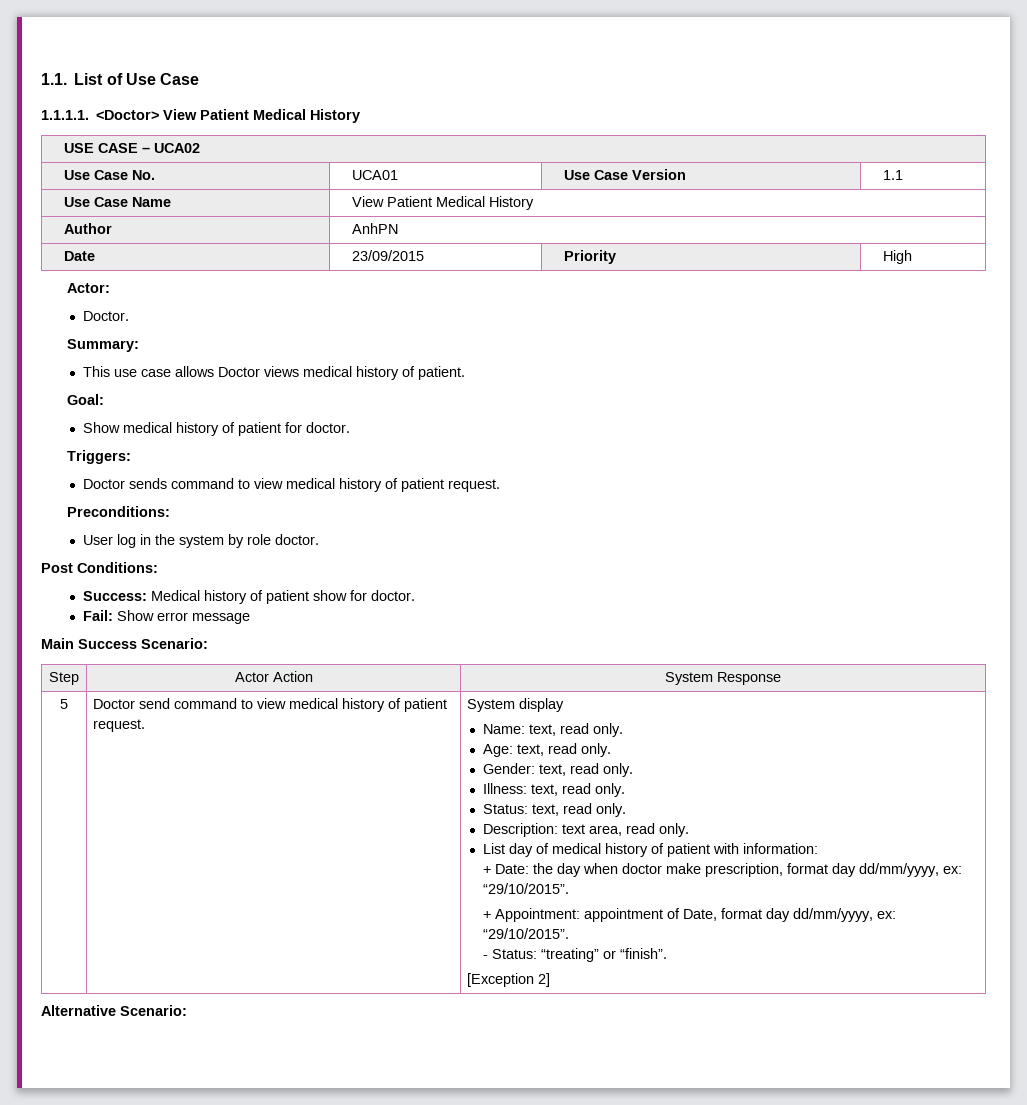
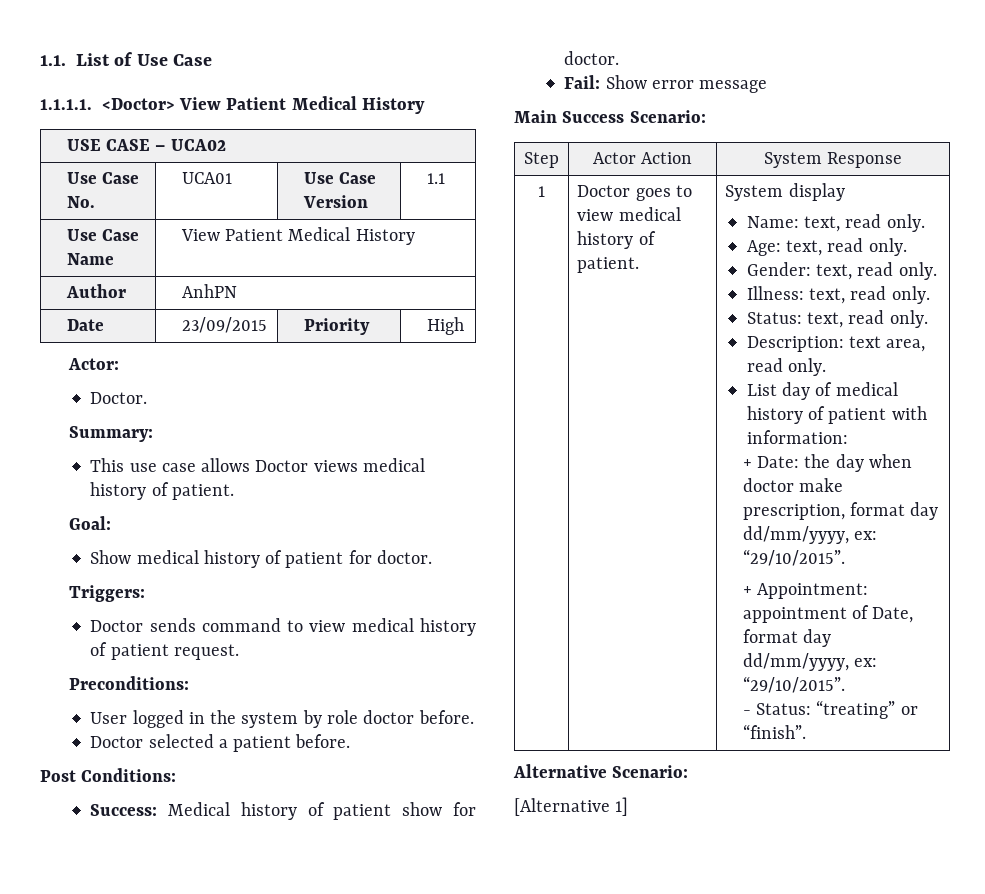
- User log in the system by role doctor.
+ User logged in the system by role doctor before.
+ Doctor selected a patient before.
- 5 | Doctor send command to view medical history of patient request.
+ 1 | Doctor goes to view medical history of patient.
- [Exception 2]
+ [Alternative 1]

